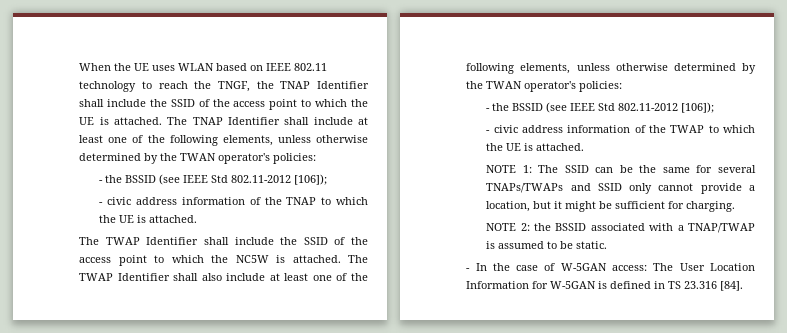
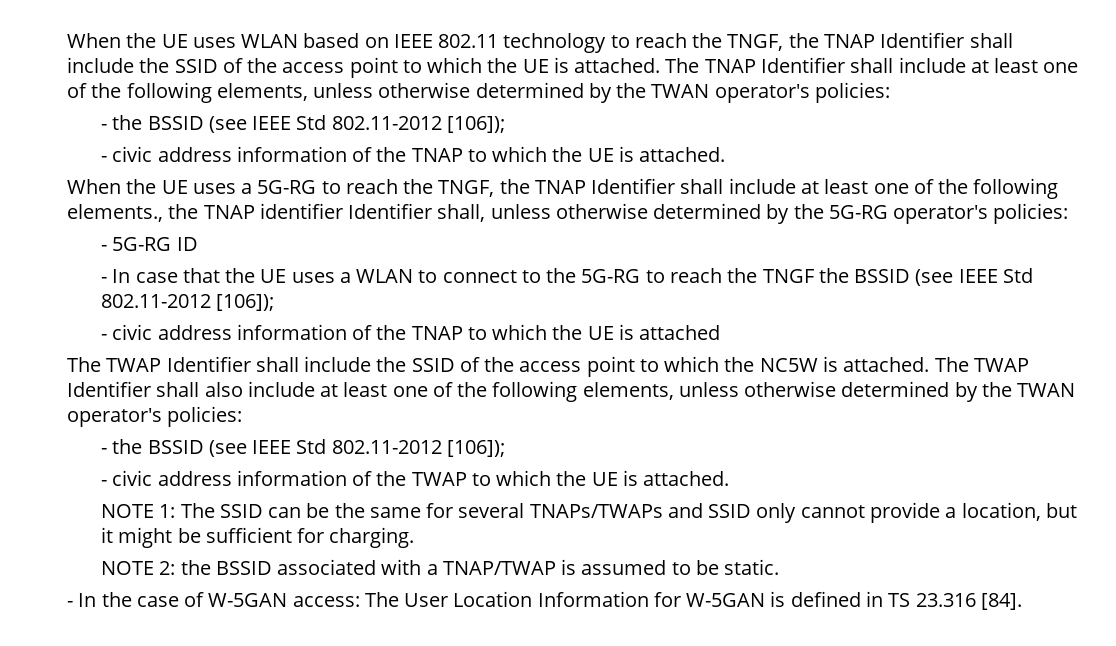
+ When the UE uses a 5G-RG to reach the TNGF, the TNAP Identifier shall include at least one of the following elements., the TNAP identifier Identifier shall, unless otherwise determined by the 5G-RG operator's policies:
+ - 5G-RG ID
+ - In case that the UE uses a WLAN to connect to the 5G-RG to reach the TNGF the BSSID (see IEEE Std 802.11-2012 [106]);
+ - civic address information of the TNAP to which the UE is attached

